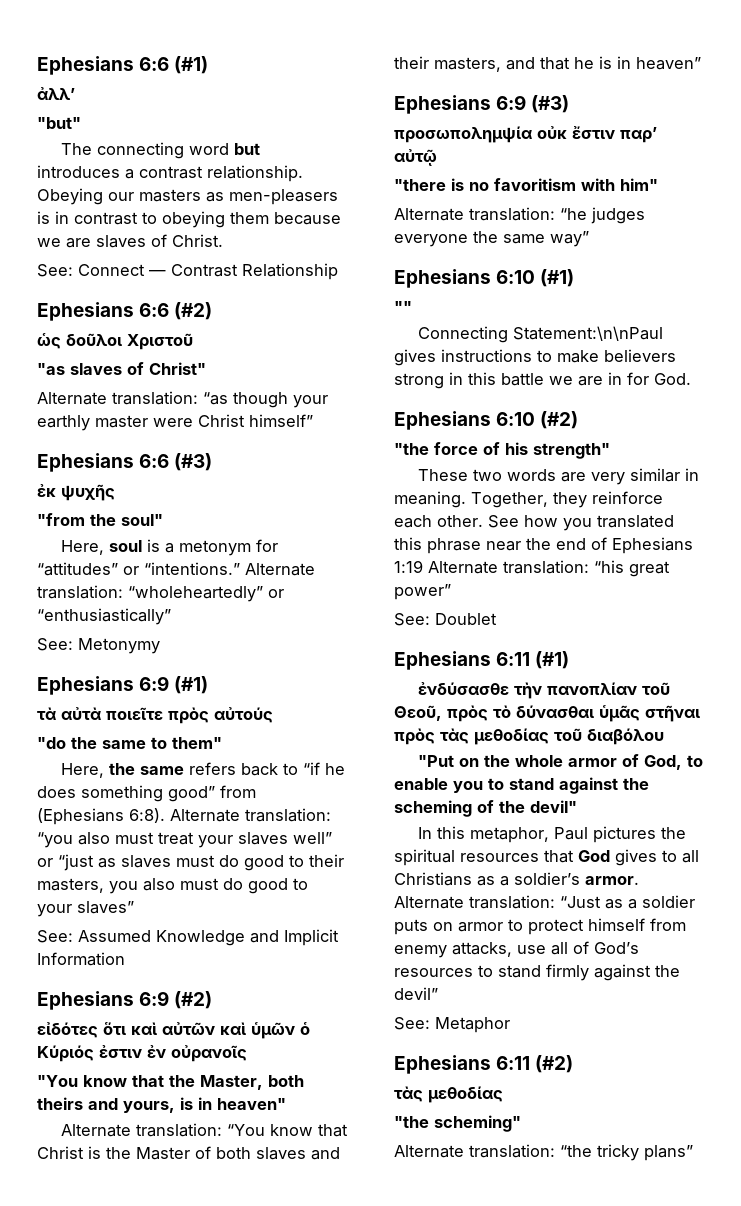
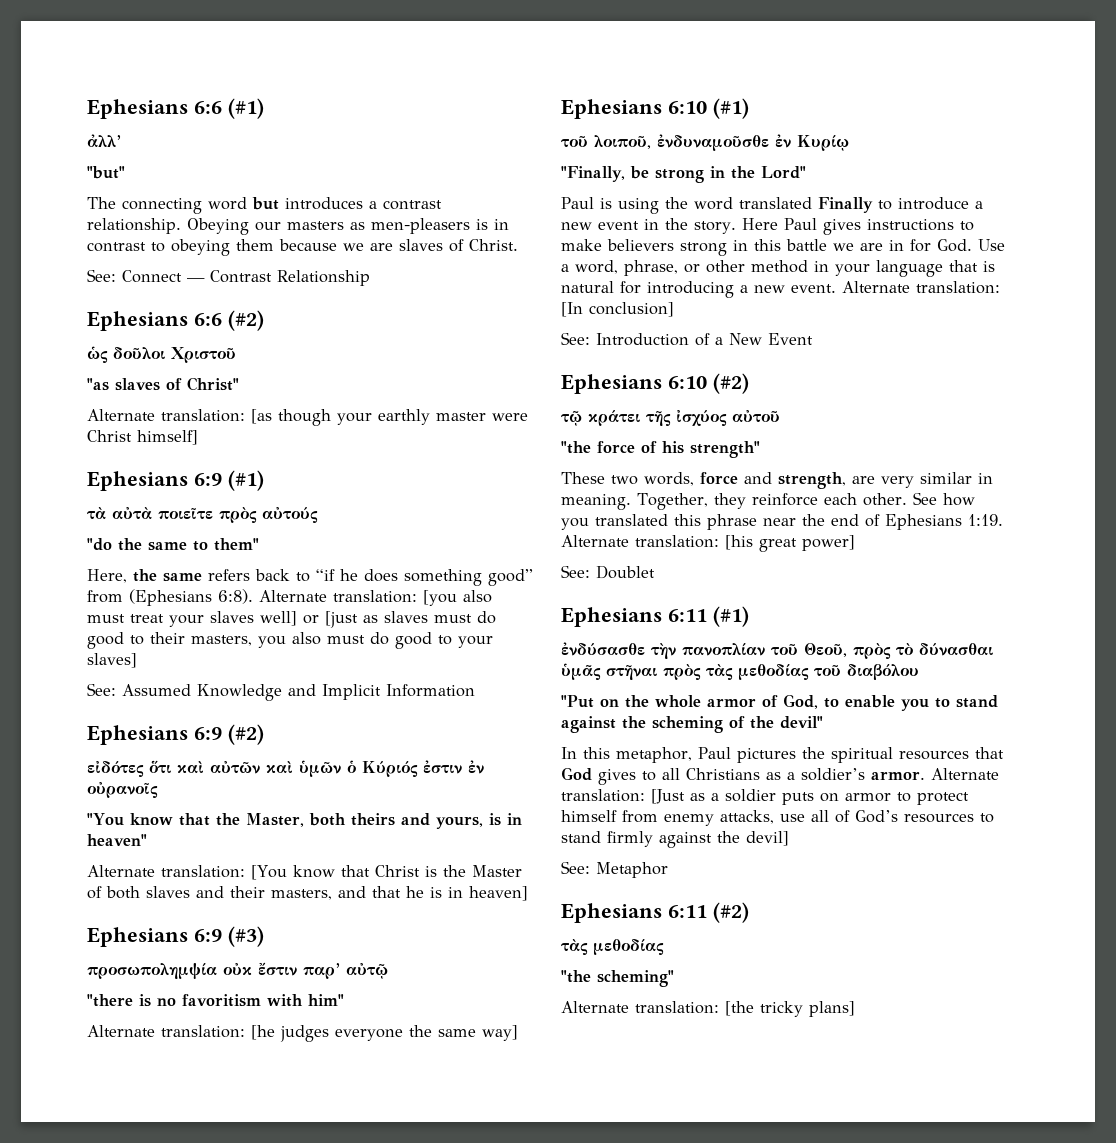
- Alternate translation: “as though your earthly master were Christ himself”
- Ephesians 6:6 (#3)
- ἐκ ψυχῆς
- "from the soul"
- Here, soul is a metonym for “attitudes” or “intentions.” Alternate translation: “wholeheartedly” or “enthusiastically”
- See: Metonymy
+ Alternate translation: [as though your earthly master were Christ himself]
- Alternate translation: “you also must treat your slaves well” or “just as slaves must do good to their masters, you also must do good to your slaves”
+ Alternate translation: [you also must treat your slaves well] or [just as slaves must do good to their masters, you also must do good to your slaves]
- Alternate translation: “You know that Christ is the Master of both slaves and their masters, and that he is in heaven”
+ Alternate translation: [You know that Christ is the Master of both slaves and their masters, and that he is in heaven]
- Alternate translation: “he judges everyone the same way”
+ Alternate translation: [he judges everyone the same way]
- ""
- Connecting Statement:\n\nPaul gives instructions to make believers strong in this battle we are in for God.
+ τοῦ λοιποῦ, ἐνδυναμοῦσθε ἐν Κυρίῳ
+ "Finally, be strong in the Lord"
+ Paul is using the word translated Finally to introduce a new event in the story. Here Paul gives instructions to make believers strong in this battle we are in for God. Use a word, phrase, or other method in your language that is natural for introducing a new event. Alternate translation: [In conclusion]
+ See: Introduction of a New Event
  Ephesians 6:10 (#2)
+ τῷ κράτει τῆς ἰσχύος αὐτοῦ
- These two words are very similar in meaning.
+ These two words, force and strength, are very similar in meaning.
- See how you translated this phrase near the end of Ephesians 1:19 Alternate translation: “his great power”
+ See how you translated this phrase near the end of Ephesians 1:19. Alternate translation: [his great power]
- Alternate translation: “Just as a soldier puts on armor to protect himself from enemy attacks, use all of God’s resources to stand firmly against the devil”
+ Alternate translation: [Just as a soldier puts on armor to protect himself from enemy attacks, use all of God’s resources to stand firmly against the devil]
- Alternate translation: “the tricky plans”
+ Alternate translation: [the tricky plans]

